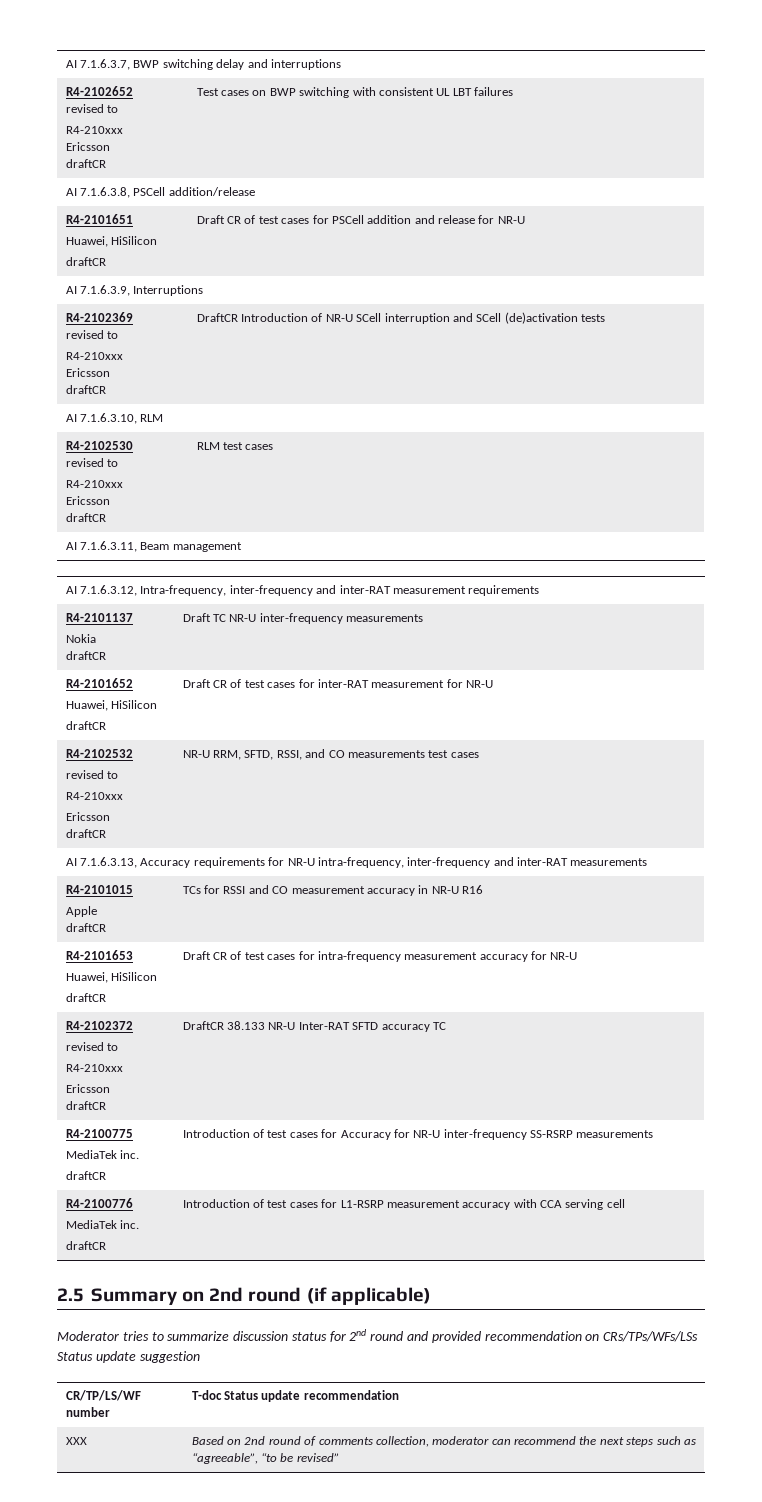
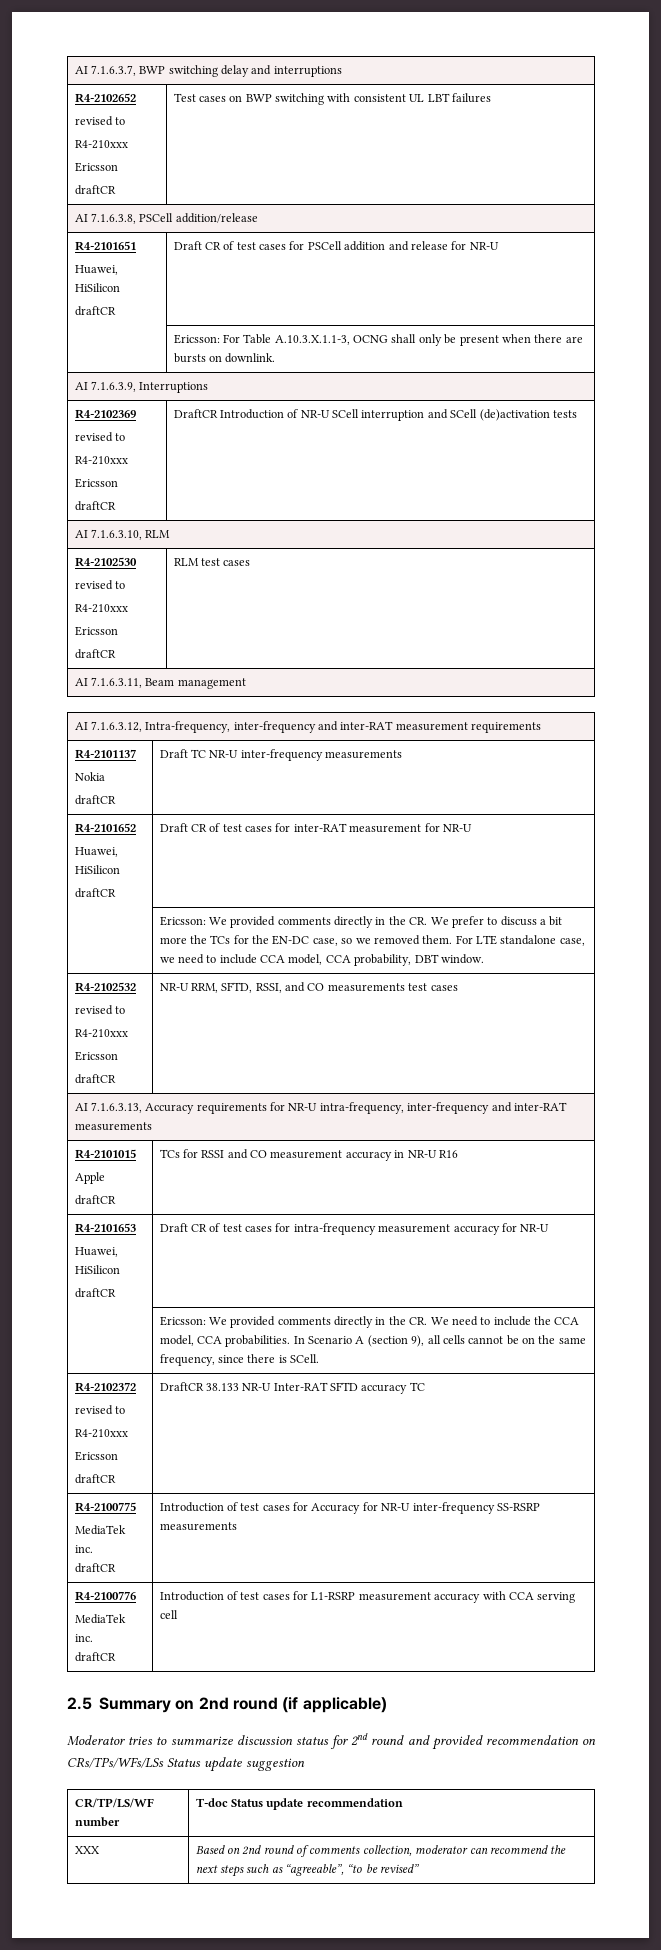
+ | Ericsson: For Table A.10.3.X.1.1-3, OCNG shall only be present when there are bursts on downlink.
+ | Ericsson: We provided comments directly in the CR. We prefer to discuss a bit more the TCs for the EN-DC case, so we removed them. For LTE standalone case, we need to include CCA model, CCA probability, DBT window.
+ | Ericsson: We provided comments directly in the CR. We need to include the CCA model, CCA probabilities. In Scenario A (section 9), all cells cannot be on the same frequency, since there is SCell.

